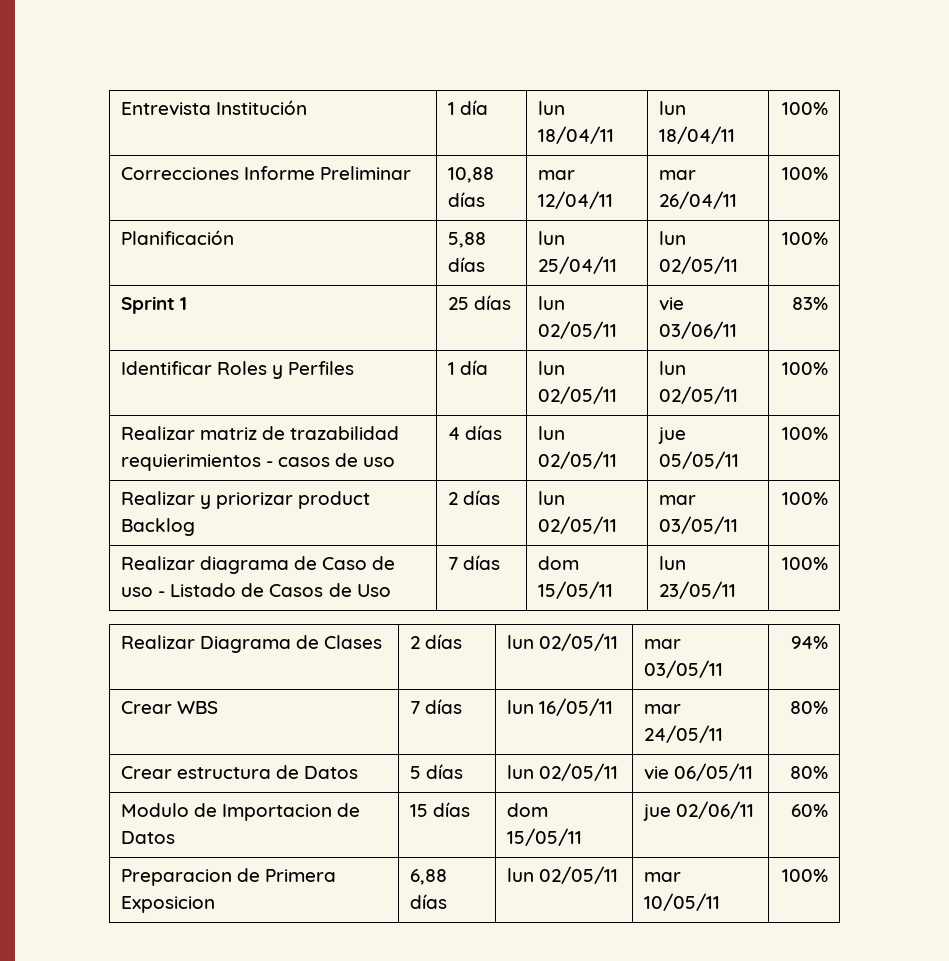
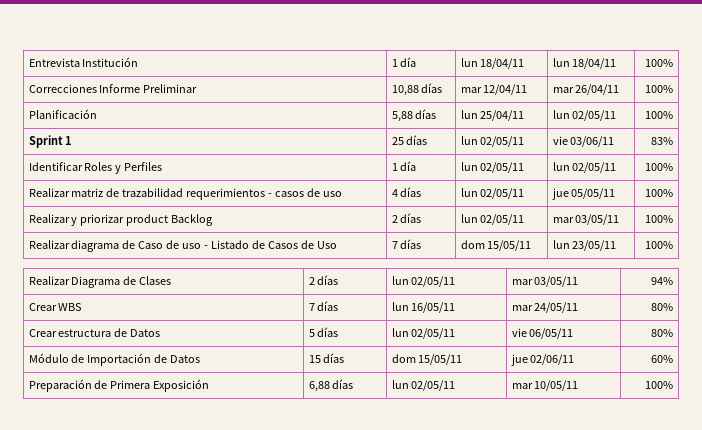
- Realizar matriz de trazabilidad requierimientos - casos de uso | 4 días | lun 02/05/11 | jue 05/05/11 | 100%
+ Realizar matriz de trazabilidad requerimientos - casos de uso | 4 días | lun 02/05/11 | jue 05/05/11 | 100%
- Modulo de Importacion de Datos | 15 días | dom 15/05/11 | jue 02/06/11 | 60%
+ Módulo de Importación de Datos | 15 días | dom 15/05/11 | jue 02/06/11 | 60%
- Preparacion de Primera Exposicion | 6,88 días | lun 02/05/11 | mar 10/05/11 | 100%
+ Preparación de Primera Exposición | 6,88 días | lun 02/05/11 | mar 10/05/11 | 100%

